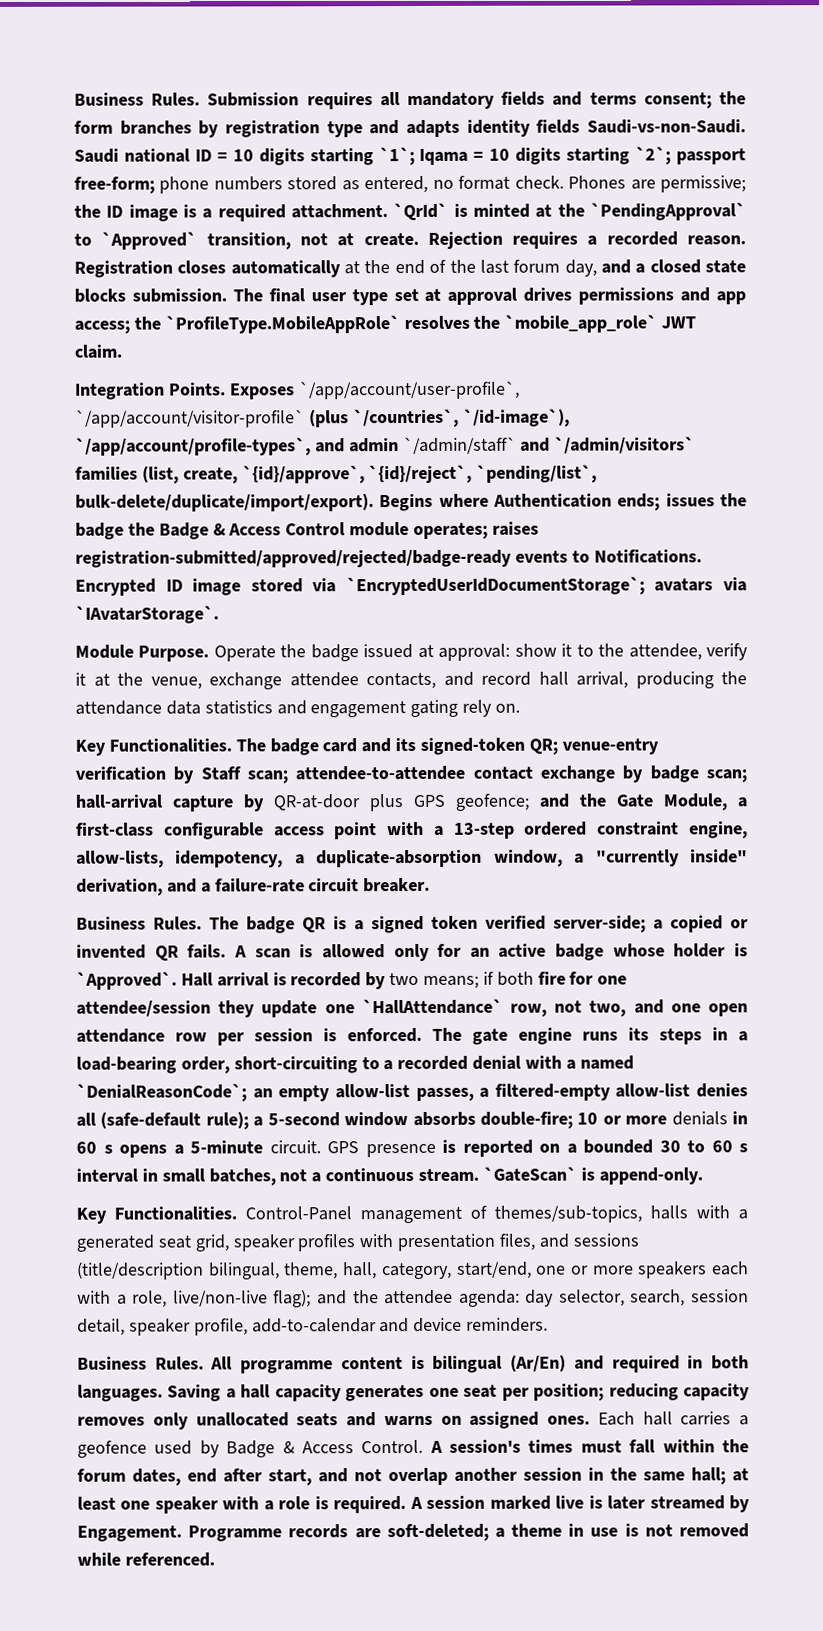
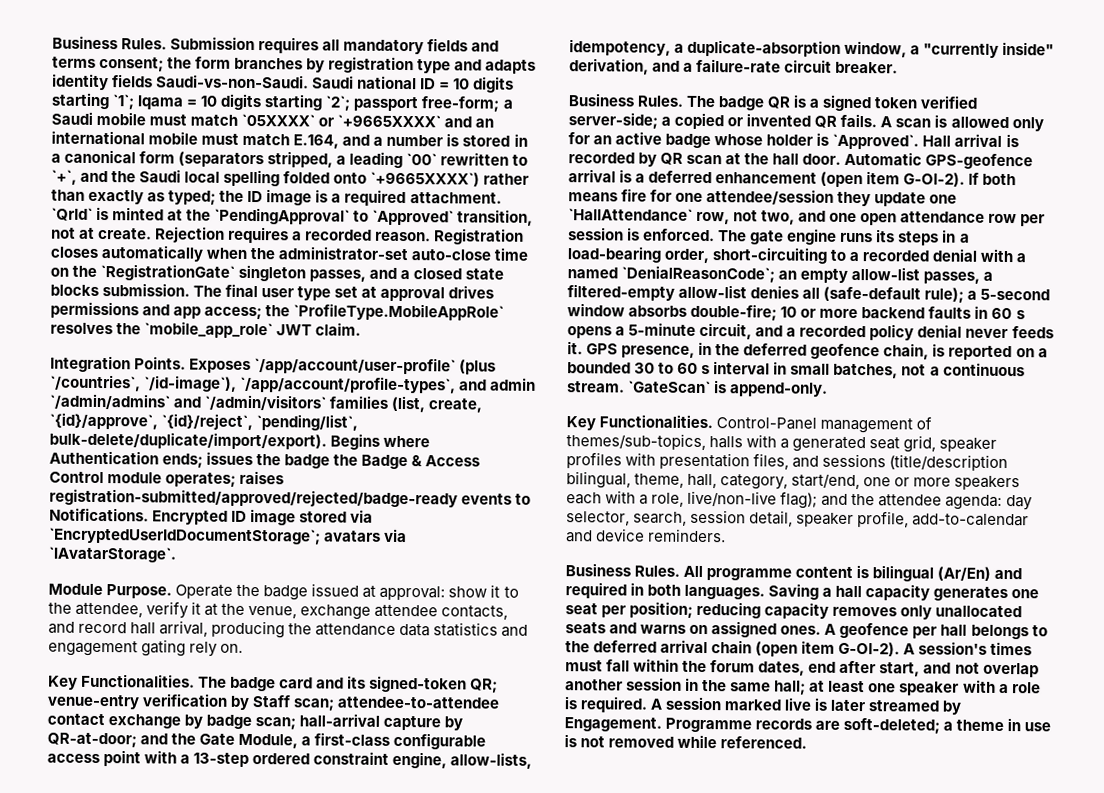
- Saudi national ID = 10 digits starting `1`; Iqama = 10 digits starting `2`; passport free-form; phone numbers stored as entered, no format check. Phones are permissive; the ID image is a required attachment.
+ Saudi national ID = 10 digits starting `1`; Iqama = 10 digits starting `2`; passport free-form; a Saudi mobile must match `05XXXX` or `+9665XXXX` and an international mobile must match E.164, and a number is stored in a canonical form (separators stripped, a leading `00` rewritten to `+`, and the Saudi local spelling folded onto `+9665XXXX`) rather than exactly as typed; the ID image is a required attachment.
- Registration closes automatically at the end of the last forum day, and a closed state blocks submission.
+ Registration closes automatically when the administrator-set auto-close time on the `RegistrationGate` singleton passes, and a closed state blocks submission.
- Exposes `/app/account/user-profile`, `/app/account/visitor-profile` (plus `/countries`, `/id-image`), `/app/account/profile-types`, and admin `/admin/staff` and `/admin/visitors` families (list, create, `{id}/approve`, `{id}/reject`, `pending/list`, bulk-delete/duplicate/import/export).
+ Exposes `/app/account/user-profile` (plus `/countries`, `/id-image`), `/app/account/profile-types`, and admin `/admin/admins` and `/admin/visitors` families (list, create, `{id}/approve`, `{id}/reject`, `pending/list`, bulk-delete/duplicate/import/export).
- The badge card and its signed-token QR; venue-entry verification by Staff scan; attendee-to-attendee contact exchange by badge scan; hall-arrival capture by QR-at-door plus GPS geofence; and the Gate Module, a first-class configurable access point with a 13-step ordered constraint engine, allow-lists, idempotency, a duplicate-absorption window, a "currently inside" derivation, and a failure-rate circuit breaker.
+ The badge card and its signed-token QR; venue-entry verification by Staff scan; attendee-to-attendee contact exchange by badge scan; hall-arrival capture by QR-at-door; and the Gate Module, a first-class configurable access point with a 13-step ordered constraint engine, allow-lists, idempotency, a duplicate-absorption window, a "currently inside" derivation, and a failure-rate circuit breaker.
- Hall arrival is recorded by two means; if both fire for one attendee/session they update one `HallAttendance` row, not two, and one open attendance row per session is enforced.
+ Hall arrival is recorded by QR scan at the hall door. Automatic GPS-geofence arrival is a deferred enhancement (open item G-OI-2). If both means fire for one attendee/session they update one `HallAttendance` row, not two, and one open attendance row per session is enforced.
- 10 or more denials in 60 s opens a 5-minute circuit. GPS presence is reported on a bounded 30 to 60 s interval in small batches, not a continuous stream.
+ 10 or more backend faults in 60 s opens a 5-minute circuit, and a recorded policy denial never feeds it. GPS presence, in the deferred geofence chain, is reported on a bounded 30 to 60 s interval in small batches, not a continuous stream.
- Each hall carries a geofence used by Badge & Access Control.
+ A geofence per hall belongs to the deferred arrival chain (open item G-OI-2).

